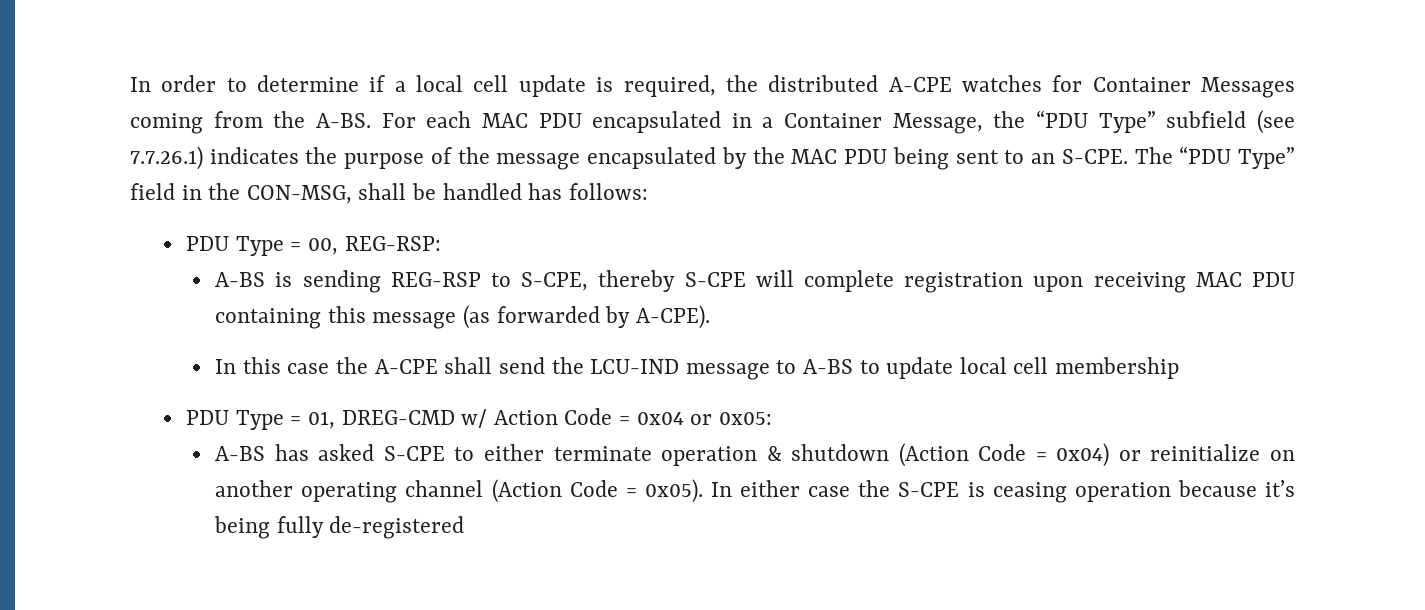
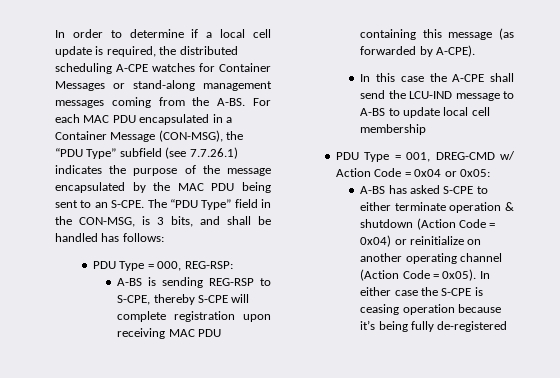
- In order to determine if a local cell update is required, the distributed A-CPE watches for Container Messages coming from the A-BS.
+ In order to determine if a local cell update is required, the distributed scheduling A-CPE watches for Container Messages or stand-along management messages coming from the A-BS.
- For each MAC PDU encapsulated in a Container Message, the “PDU Type” subfield (see 7.7.26.1) indicates the purpose of the message encapsulated by the MAC PDU being sent to an S-CPE.
+ For each MAC PDU encapsulated in a Container Message (CON-MSG), the “PDU Type” subfield (see 7.7.26.1) indicates the purpose of the message encapsulated by the MAC PDU being sent to an S-CPE.
- The “PDU Type” field in the CON-MSG, shall be handled has follows:
+ The “PDU Type” field in the CON-MSG, is 3 bits, and shall be handled has follows:
- PDU Type = 00, REG-RSP:
+ PDU Type = 000, REG-RSP:
- PDU Type = 01, DREG-CMD w/ Action Code = 0x04 or 0x05:
+ PDU Type = 001, DREG-CMD w/ Action Code = 0x04 or 0x05:

